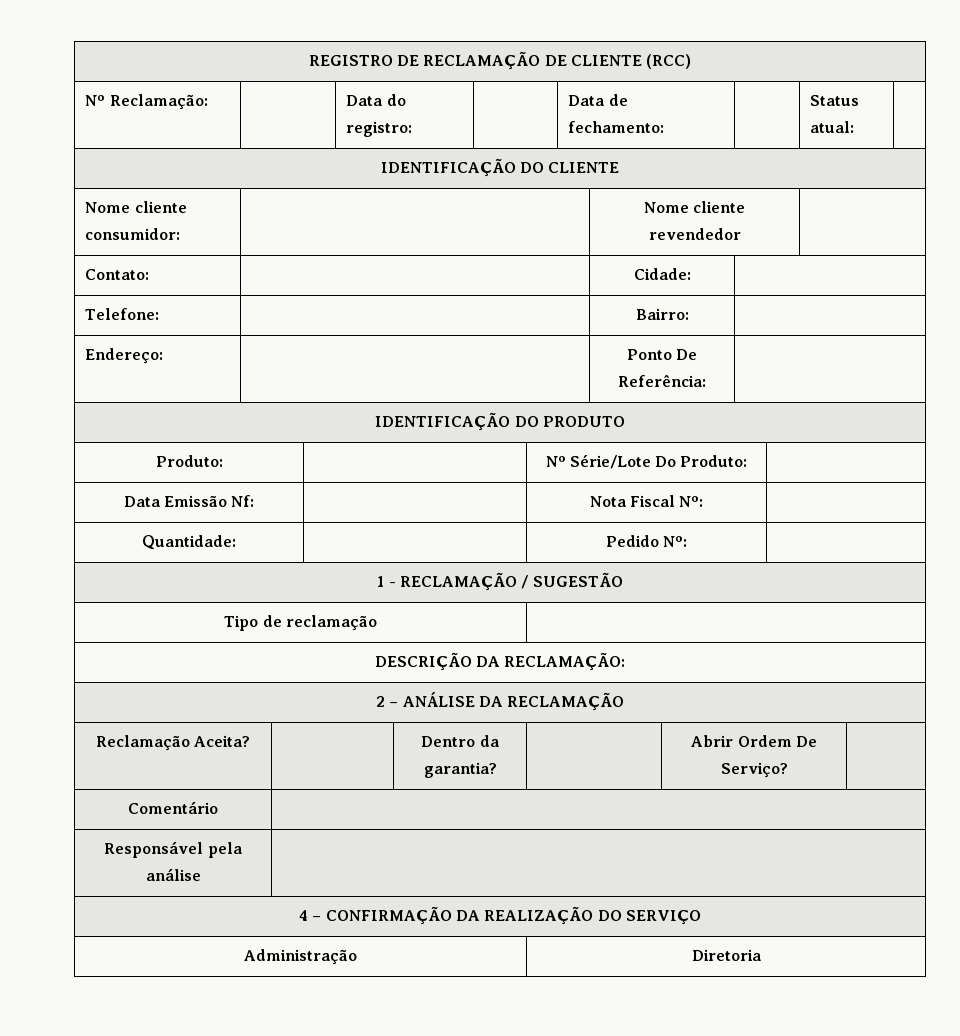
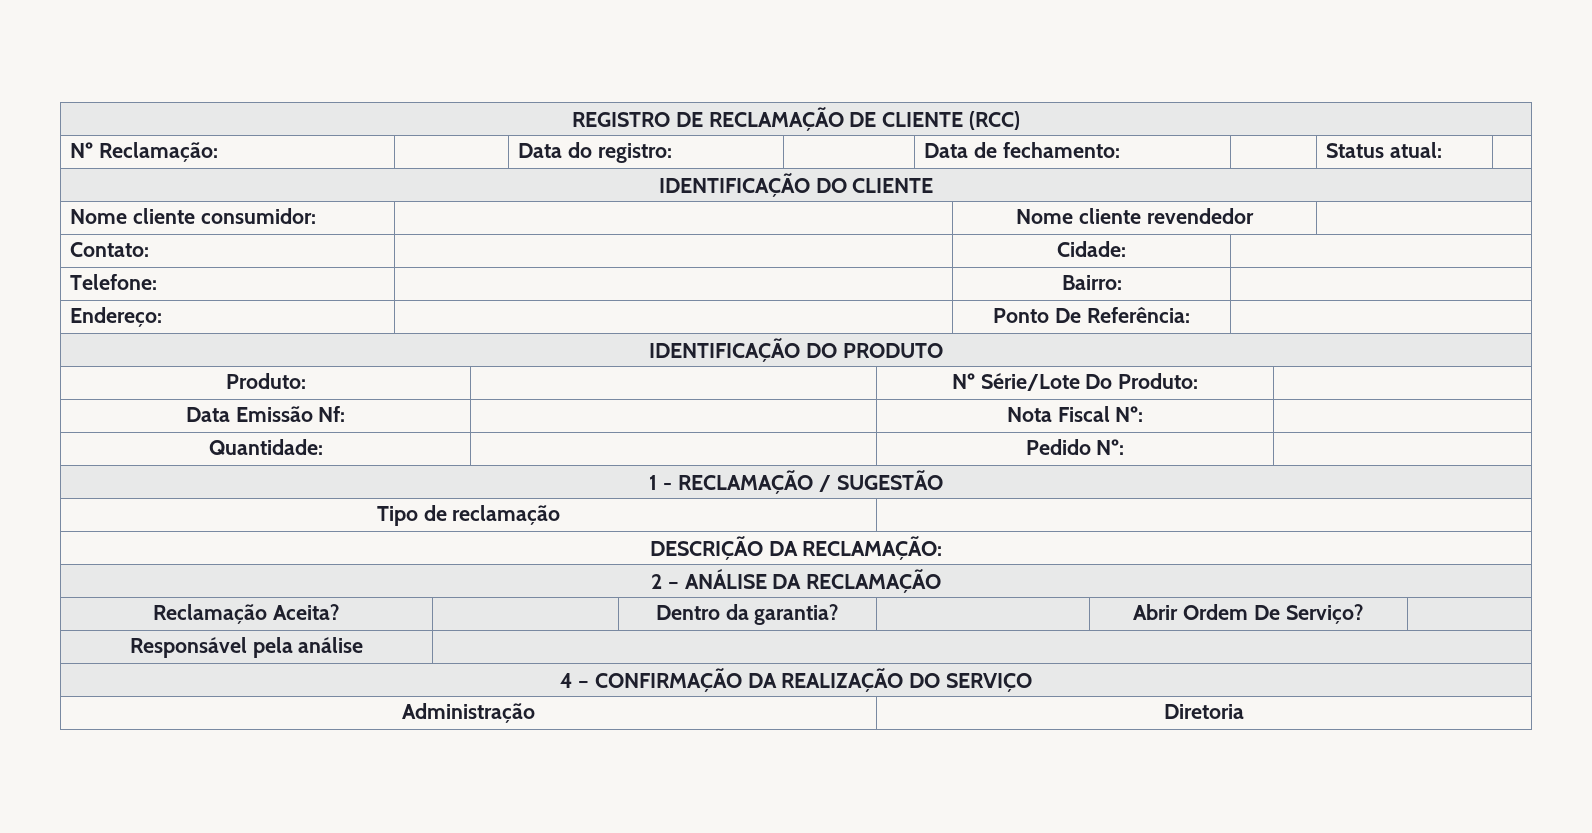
- Comentário |

